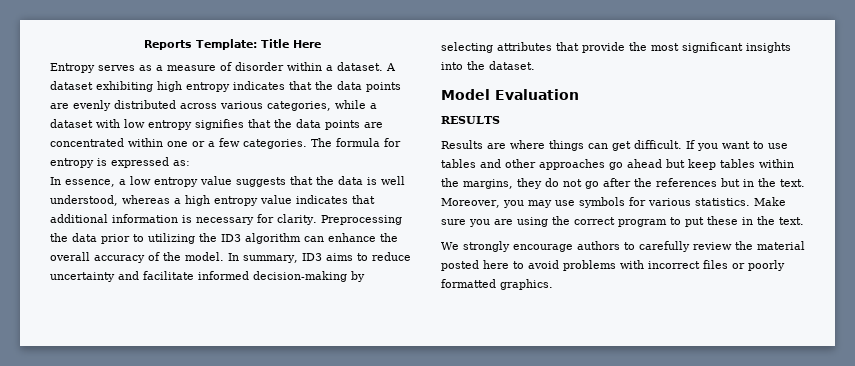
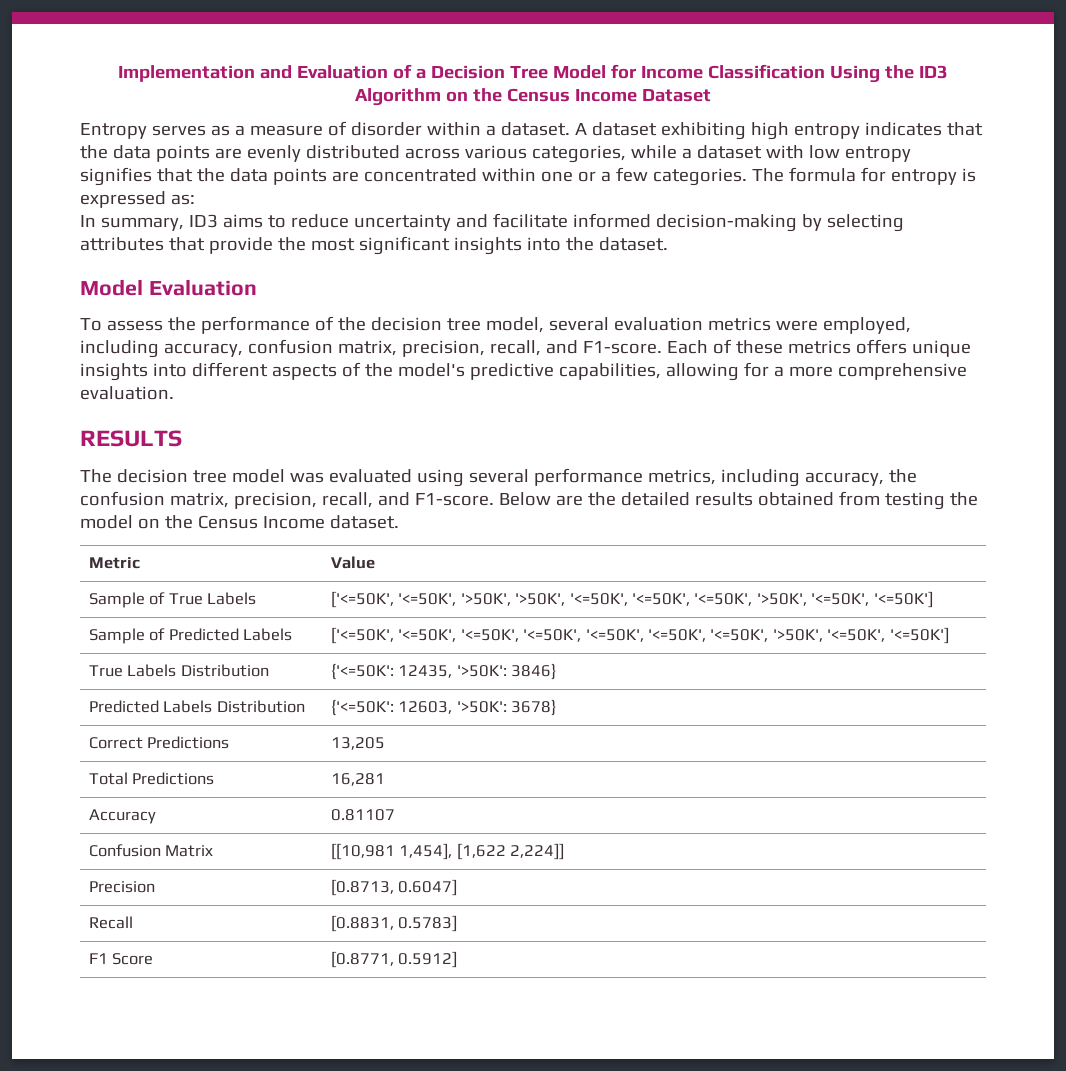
- Reports Template: Title Here
+ Implementation and Evaluation of a Decision Tree Model for Income Classification Using the ID3 Algorithm on the Census Income Dataset
- In essence, a low entropy value suggests that the data is well understood, whereas a high entropy value indicates that additional information is necessary for clarity. Preprocessing the data prior to utilizing the ID3 algorithm can enhance the overall accuracy of the model. In summary, ID3 aims to reduce uncertainty and facilitate informed decision-making by selecting attributes that provide the most significant insights into the dataset.
+ In summary, ID3 aims to reduce uncertainty and facilitate informed decision-making by selecting attributes that provide the most significant insights into the dataset.
+ To assess the performance of the decision tree model, several evaluation metrics were employed, including accuracy, confusion matrix, precision, recall, and F1-score. Each of these metrics offers unique insights into different aspects of the model's predictive capabilities, allowing for a more comprehensive evaluation.
  RESULTS
- Results are where things can get difficult. If you want to use tables and other approaches go ahead but keep tables within the margins, they do not go after the references but in the text. Moreover, you may use symbols for various statistics. Make sure you are using the correct program to put these in the text.
- We strongly encourage authors to carefully review the material posted here to avoid problems with incorrect files or poorly formatted graphics.
+ The decision tree model was evaluated using several performance metrics, including accuracy, the confusion matrix, precision, recall, and F1-score. Below are the detailed results obtained from testing the model on the Census Income dataset.
+ Metric | Value
+ Sample of True Labels | ['<=50K', '<=50K', '>50K', '>50K', '<=50K', '<=50K', '<=50K', '>50K', '<=50K', '<=50K']
+ Sample of Predicted Labels | ['<=50K', '<=50K', '<=50K', '<=50K', '<=50K', '<=50K', '<=50K', '>50K', '<=50K', '<=50K']
+ True Labels Distribution | {'<=50K': 12435, '>50K': 3846}
+ Predicted Labels Distribution | {'<=50K': 12603, '>50K': 3678}
+ Correct Predictions | 13,205
+ Total Predictions | 16,281
+ Accuracy | 0.81107
+ Confusion Matrix | [[10,981 1,454], [1,622 2,224]]
+ Precision | [0.8713, 0.6047]
+ Recall | [0.8831, 0.5783]
+ F1 Score | [0.8771, 0.5912]

